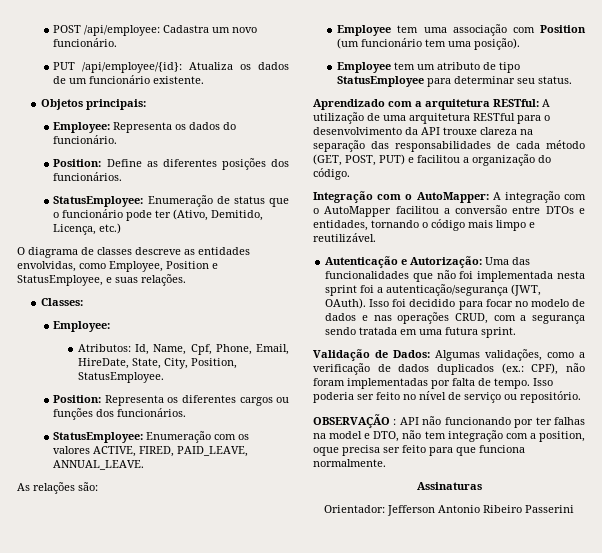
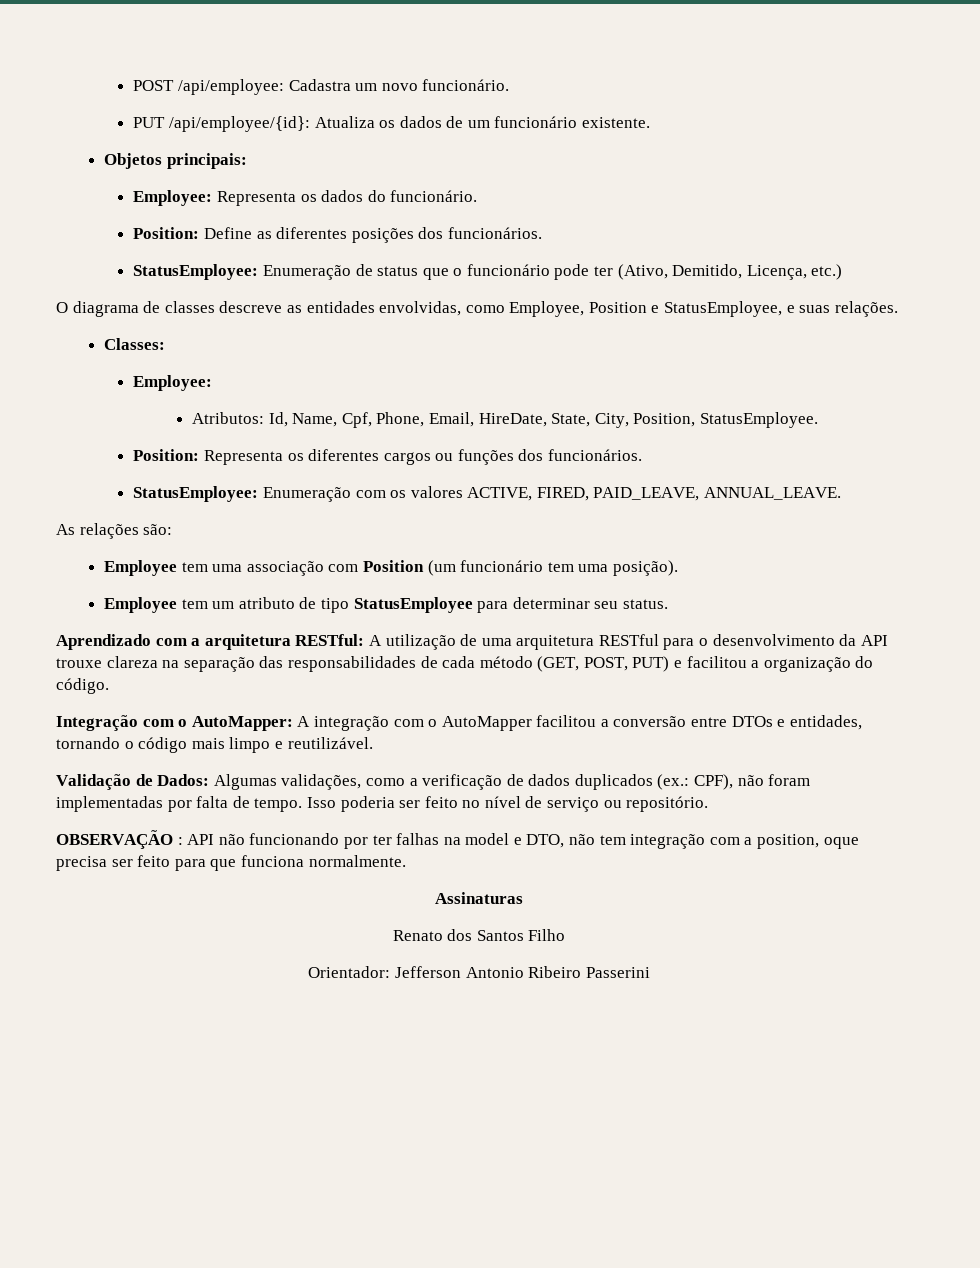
- Autenticação e Autorização: Uma das funcionalidades que não foi implementada nesta sprint foi a autenticação/segurança (JWT, OAuth). Isso foi decidido para focar no modelo de dados e nas operações CRUD, com a segurança sendo tratada em uma futura sprint.
+ Renato dos Santos Filho

